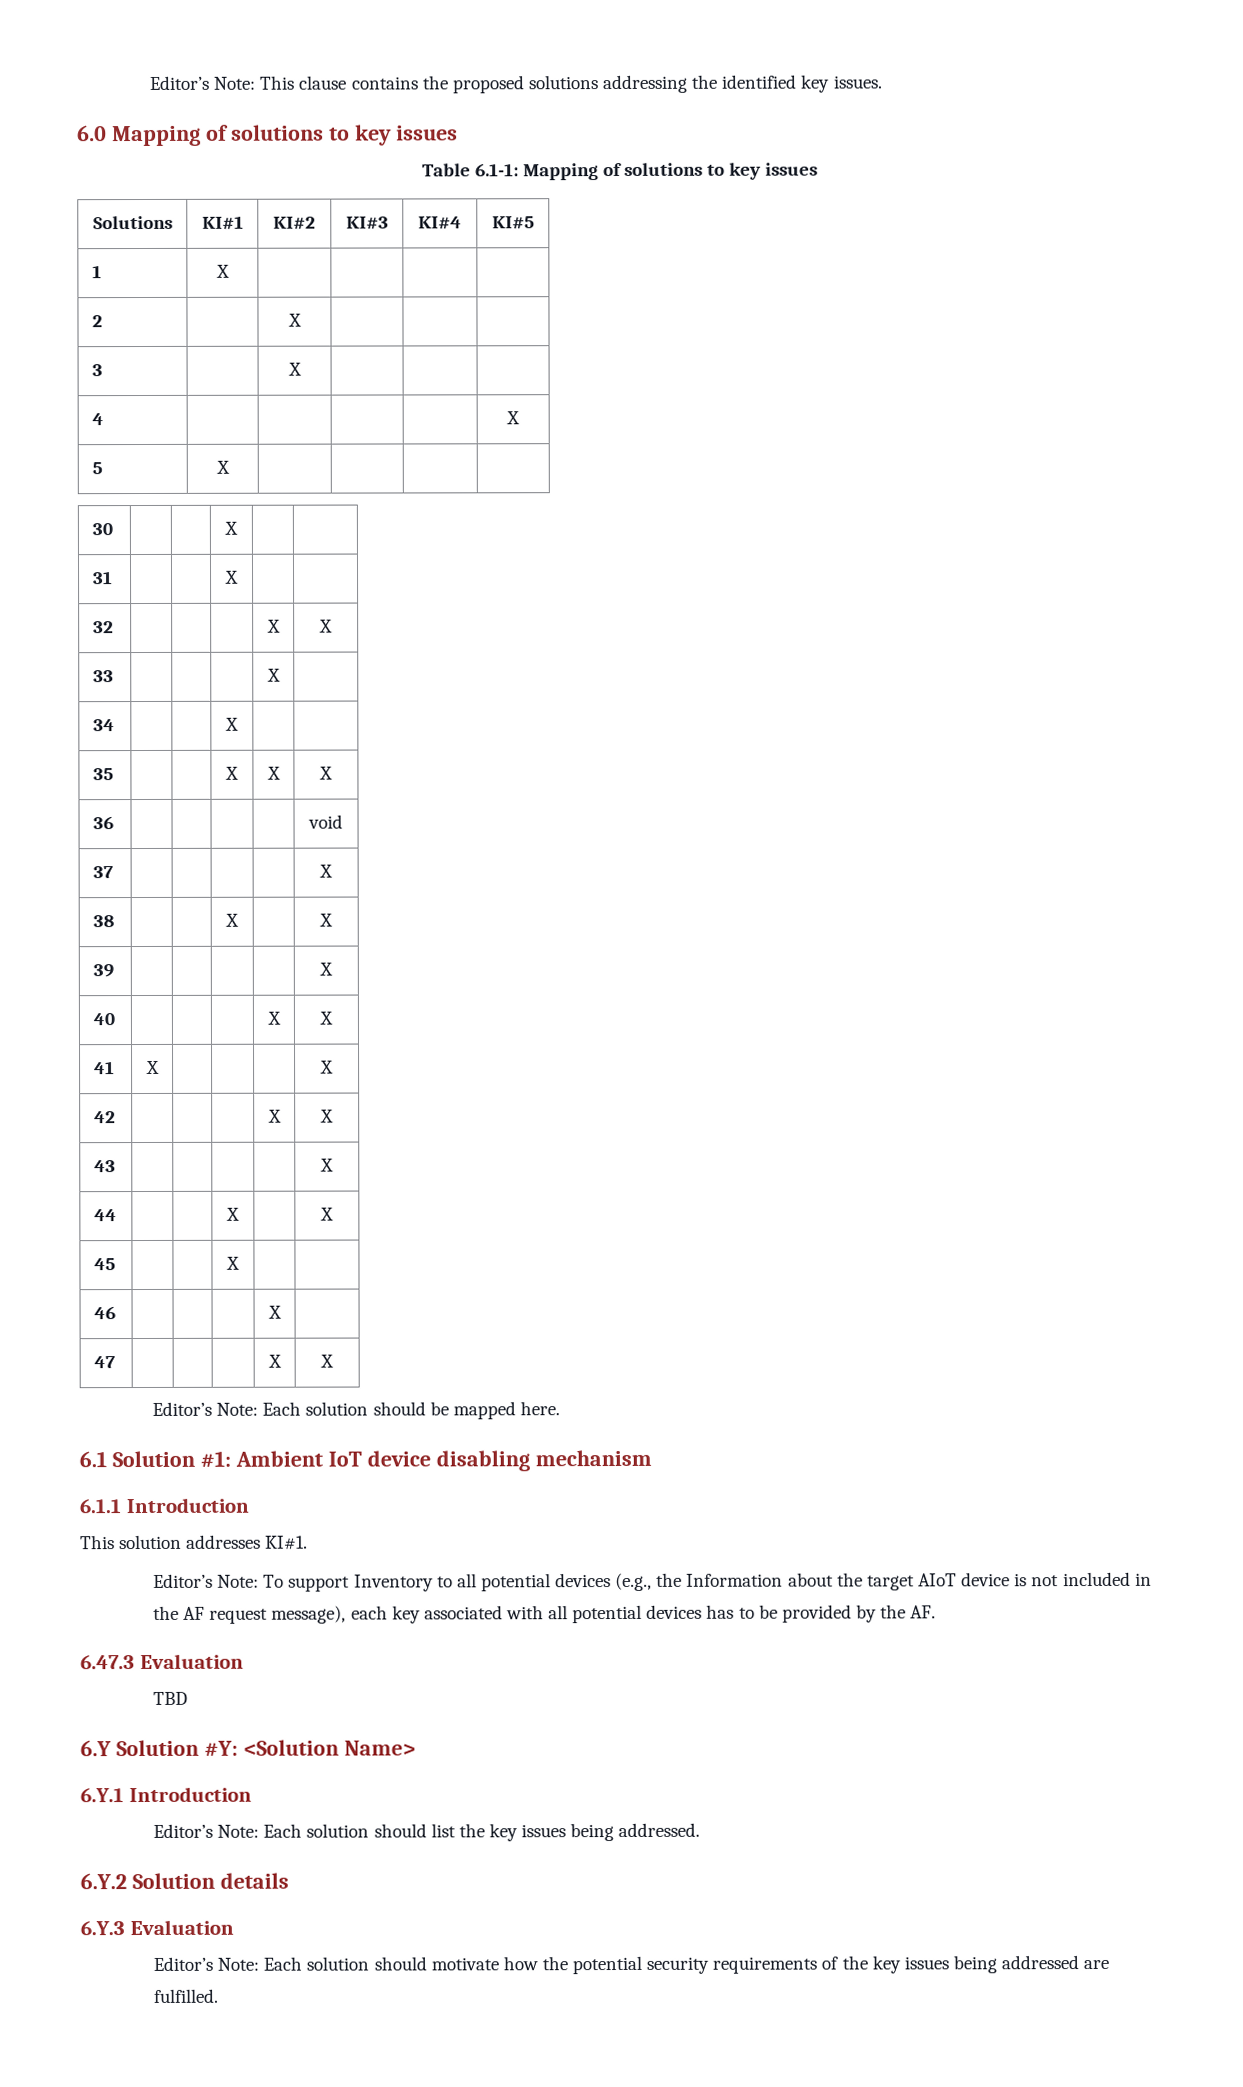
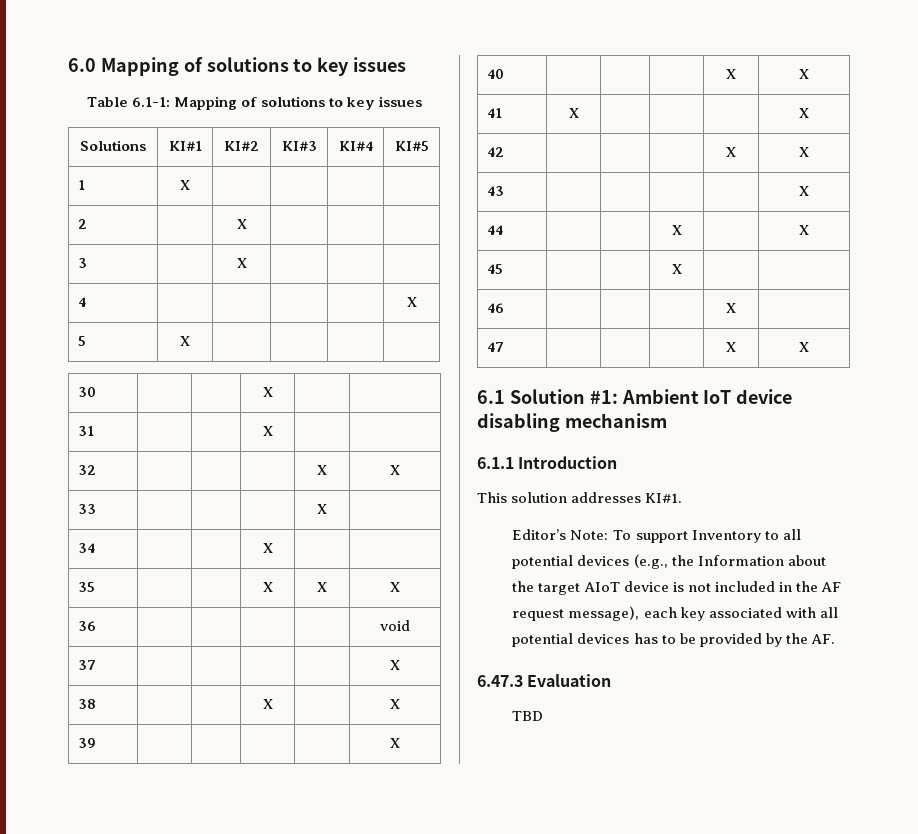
- Editor’s Note: This clause contains the proposed solutions addressing the identified key issues.
- Editor’s Note: Each solution should be mapped here.
- 6.Y Solution #Y: <Solution Name>
- 6.Y.1 Introduction
- Editor’s Note: Each solution should list the key issues being addressed.
- 6.Y.2 Solution details
- 6.Y.3 Evaluation
- Editor’s Note: Each solution should motivate how the potential security requirements of the key issues being addressed are fulfilled.

